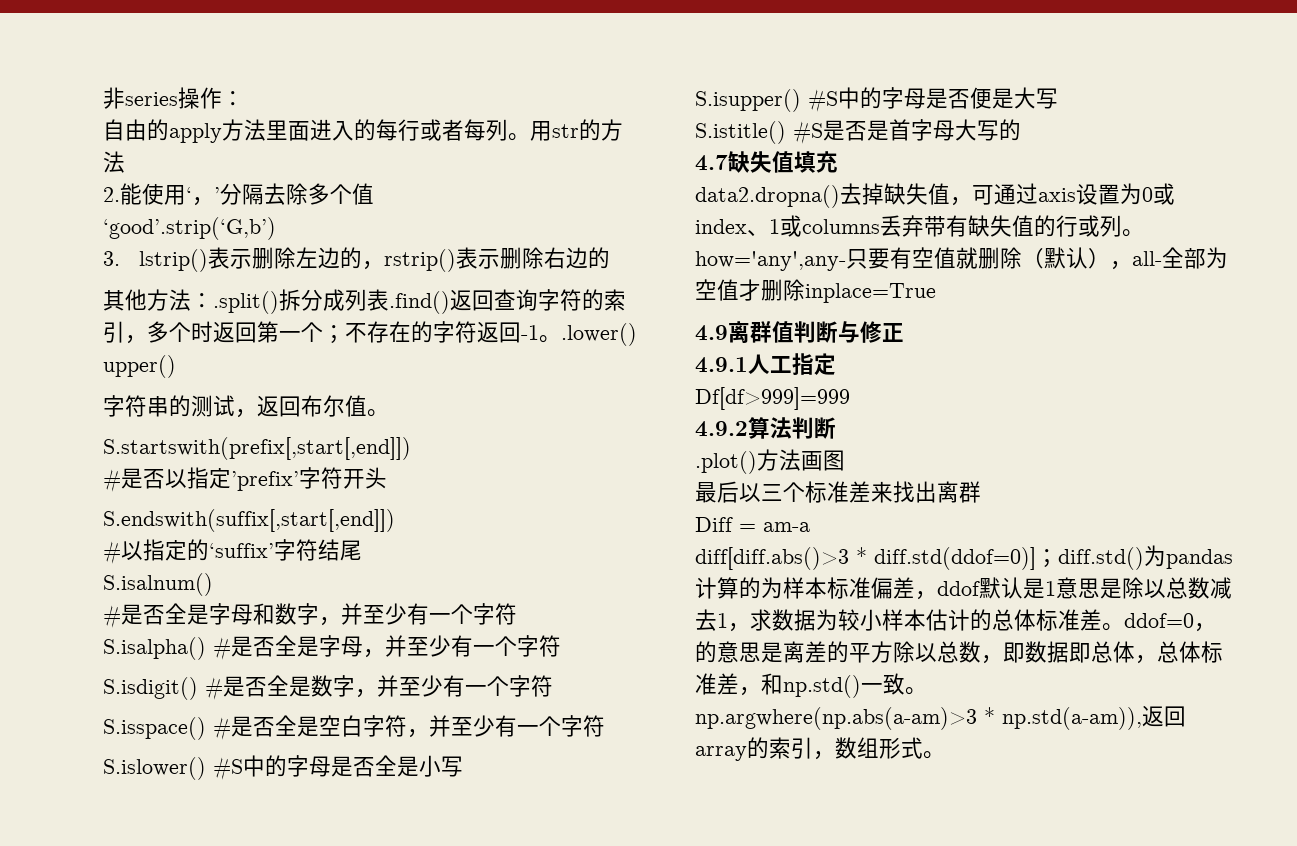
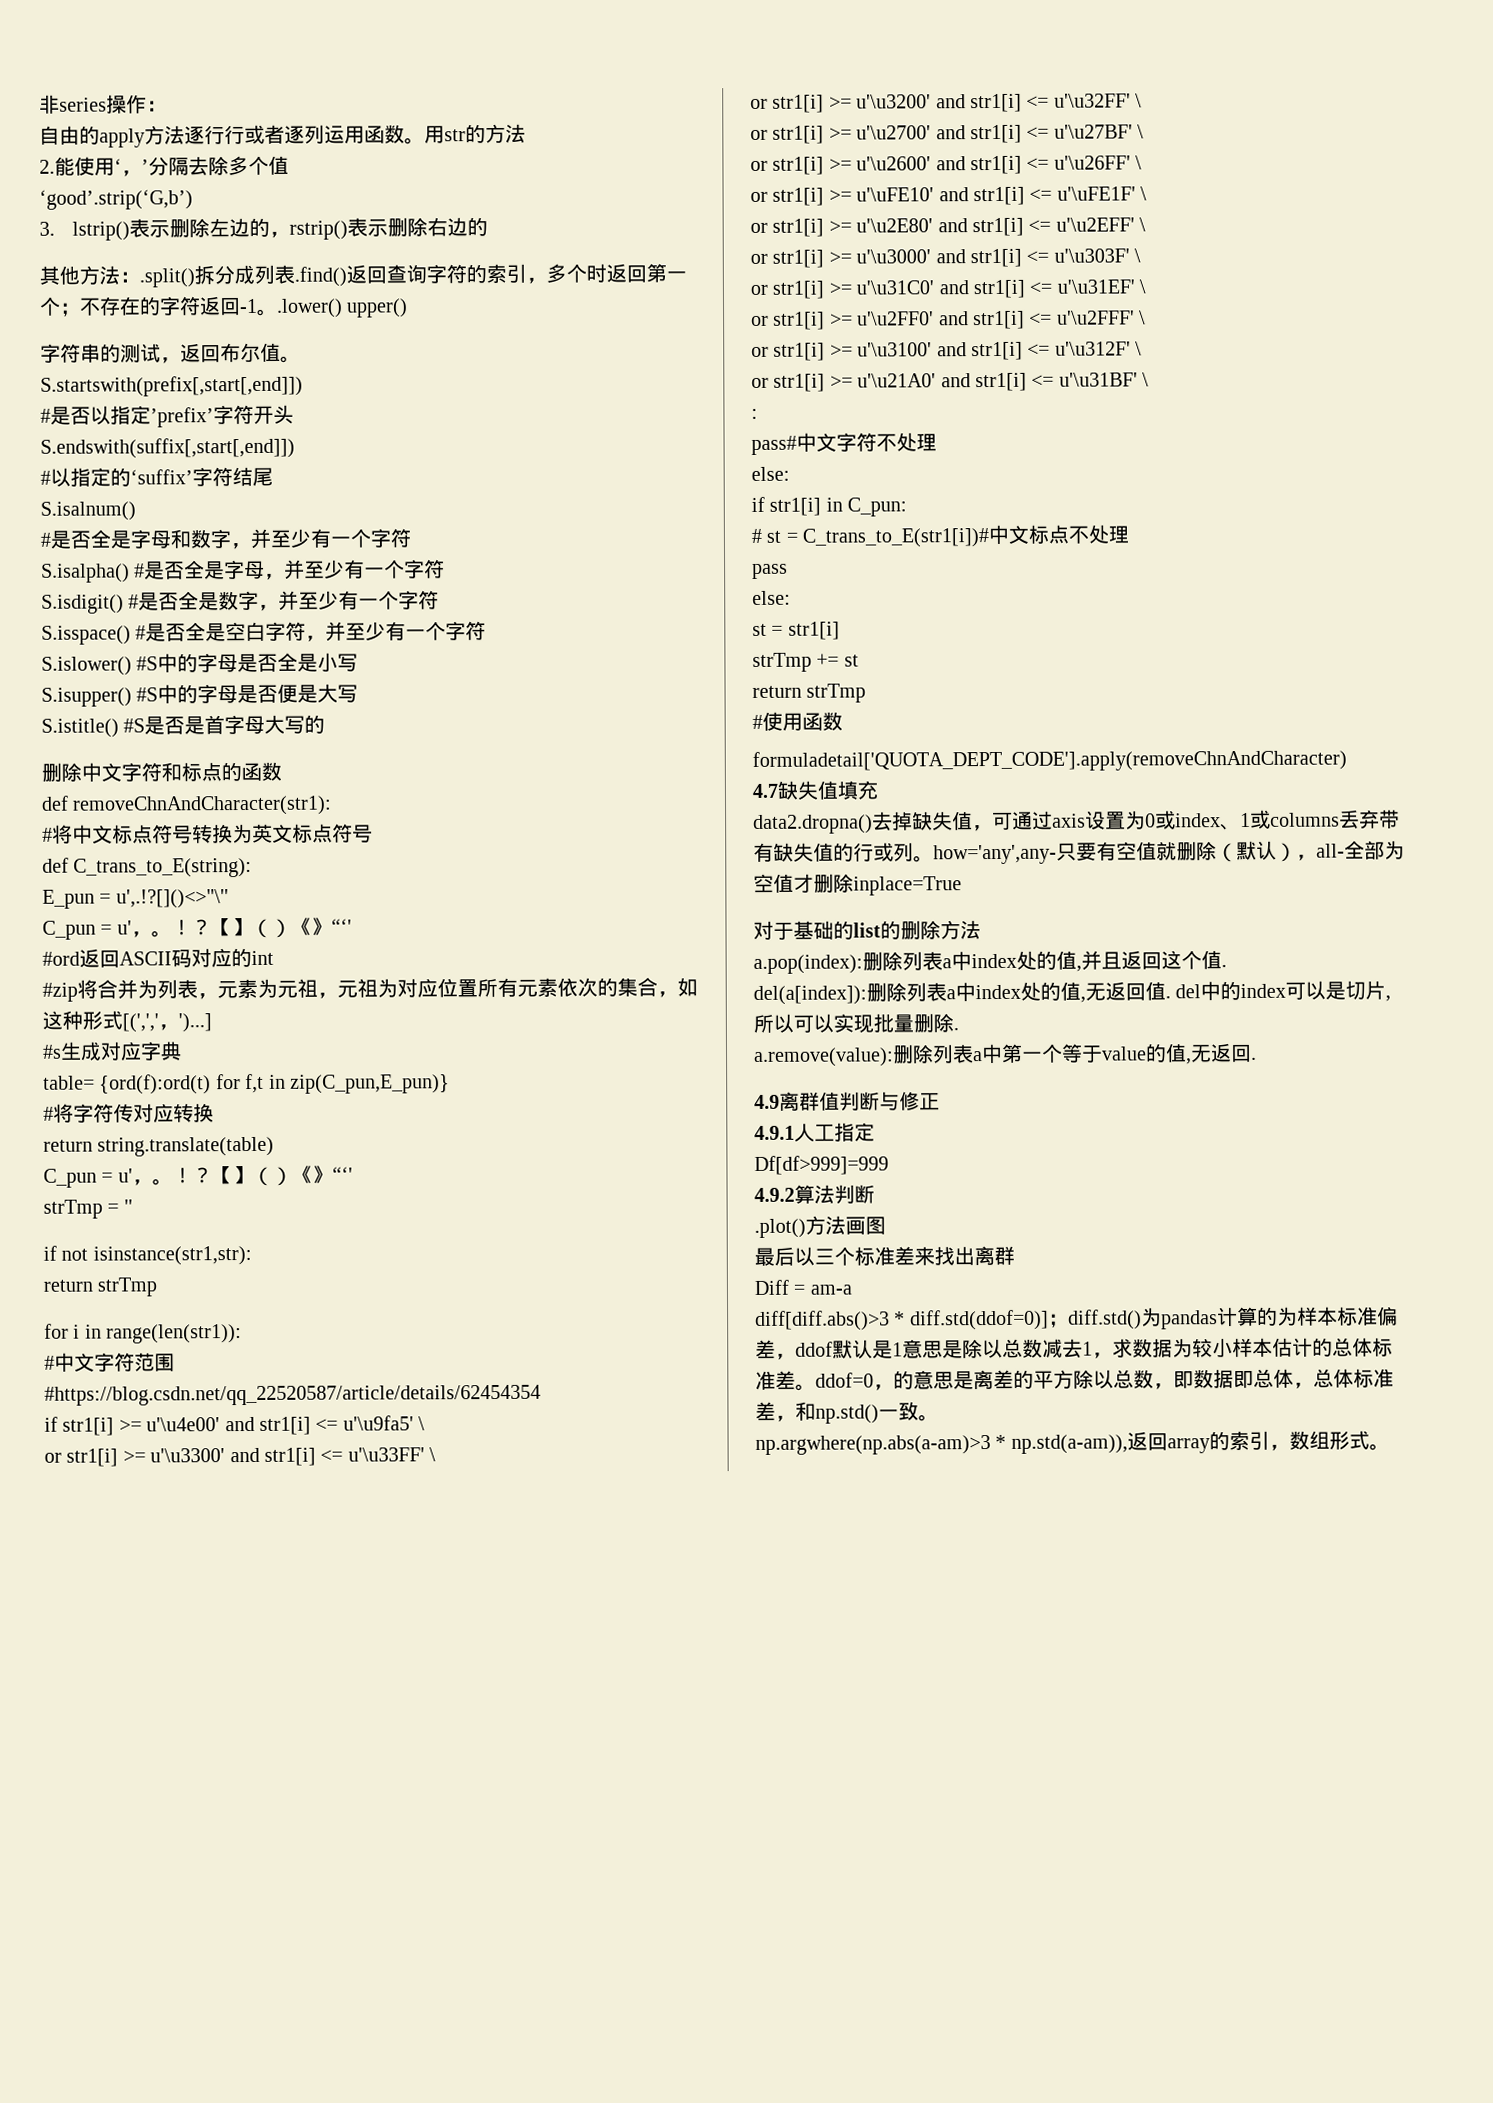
- 自由的apply方法里面进入的每行或者每列。
+ 自由的apply方法逐行行或者逐列运用函数。
+ 删除中文字符和标点的函数
+ def removeChnAndCharacter(str1):
+ #将中文标点符号转换为英文标点符号
+ def C_trans_to_E(string):
+ E_pun = u',.!?[]()<>"\''
+ C_pun = u'，。！？【】（）《》“‘'
+ #ord返回ASCII码对应的int
+ #zip将合并为列表，元素为元祖，元祖为对应位置所有元素依次的集合，如这种形式[(',','，')...]
+ #s生成对应字典
+ table= {ord(f):ord(t) for f,t in zip(C_pun,E_pun)}
+ #将字符传对应转换
+ return string.translate(table)
+ C_pun = u'，。！？【】（）《》“‘'
+ strTmp = ''
+ if not isinstance(str1,str):
+ return strTmp
+ for i in range(len(str1)):
+ #中文字符范围
+ #https://blog.csdn.net/qq_22520587/article/details/62454354
+ if str1[i] >= u'\u4e00' and str1[i] <= u'\u9fa5' \
+ or str1[i] >= u'\u3300' and str1[i] <= u'\u33FF' \
+ or str1[i] >= u'\u3200' and str1[i] <= u'\u32FF' \
+ or str1[i] >= u'\u2700' and str1[i] <= u'\u27BF' \
+ or str1[i] >= u'\u2600' and str1[i] <= u'\u26FF' \
+ or str1[i] >= u'\uFE10' and str1[i] <= u'\uFE1F' \
+ or str1[i] >= u'\u2E80' and str1[i] <= u'\u2EFF' \
+ or str1[i] >= u'\u3000' and str1[i] <= u'\u303F' \
+ or str1[i] >= u'\u31C0' and str1[i] <= u'\u31EF' \
+ or str1[i] >= u'\u2FF0' and str1[i] <= u'\u2FFF' \
+ or str1[i] >= u'\u3100' and str1[i] <= u'\u312F' \
+ or str1[i] >= u'\u21A0' and str1[i] <= u'\u31BF' \
+ :
+ pass#中文字符不处理
+ else:
+ if str1[i] in C_pun:
+ # st = C_trans_to_E(str1[i])#中文标点不处理
+ pass
+ else:
+ st = str1[i]
+ strTmp += st
+ return strTmp
+ #使用函数
+ formuladetail['QUOTA_DEPT_CODE'].apply(removeChnAndCharacter)
+ 对于基础的list的删除方法
+ a.pop(index):删除列表a中index处的值,并且返回这个值.
+ del(a[index]):删除列表a中index处的值,无返回值. del中的index可以是切片,所以可以实现批量删除.
+ a.remove(value):删除列表a中第一个等于value的值,无返回.

